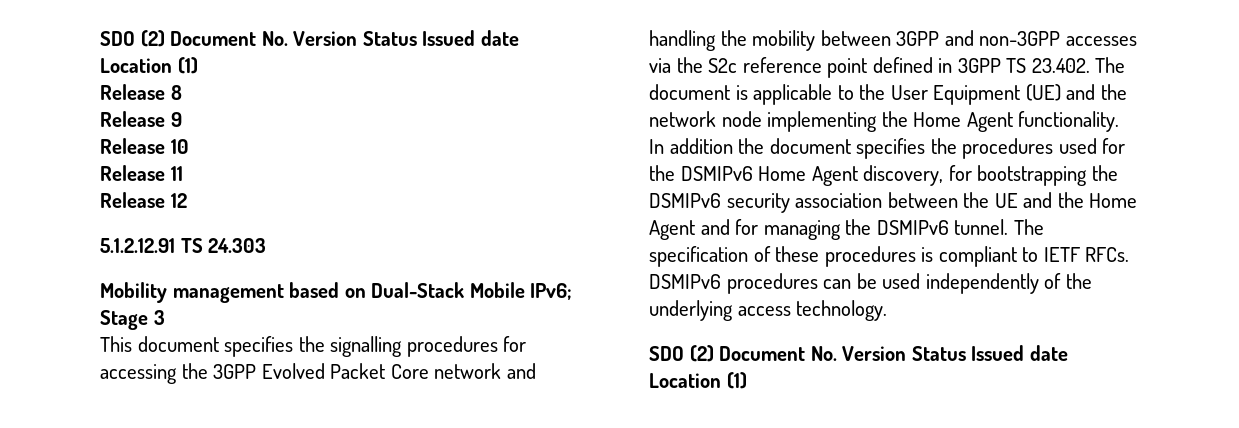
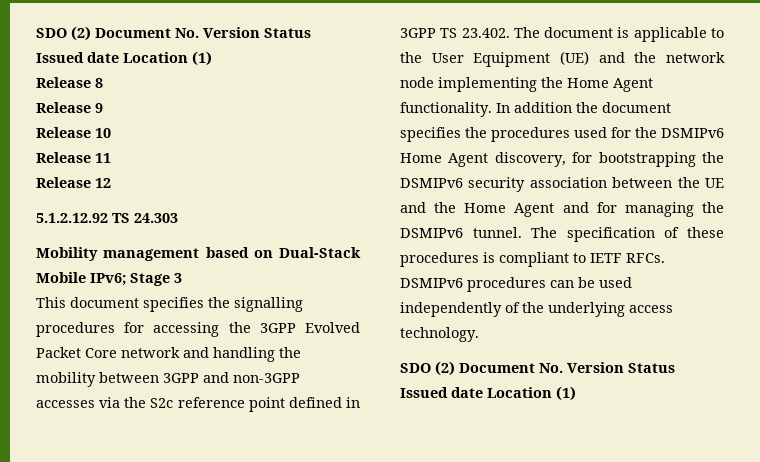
- 5.1.2.12.91 TS 24.303
+ 5.1.2.12.92 TS 24.303

